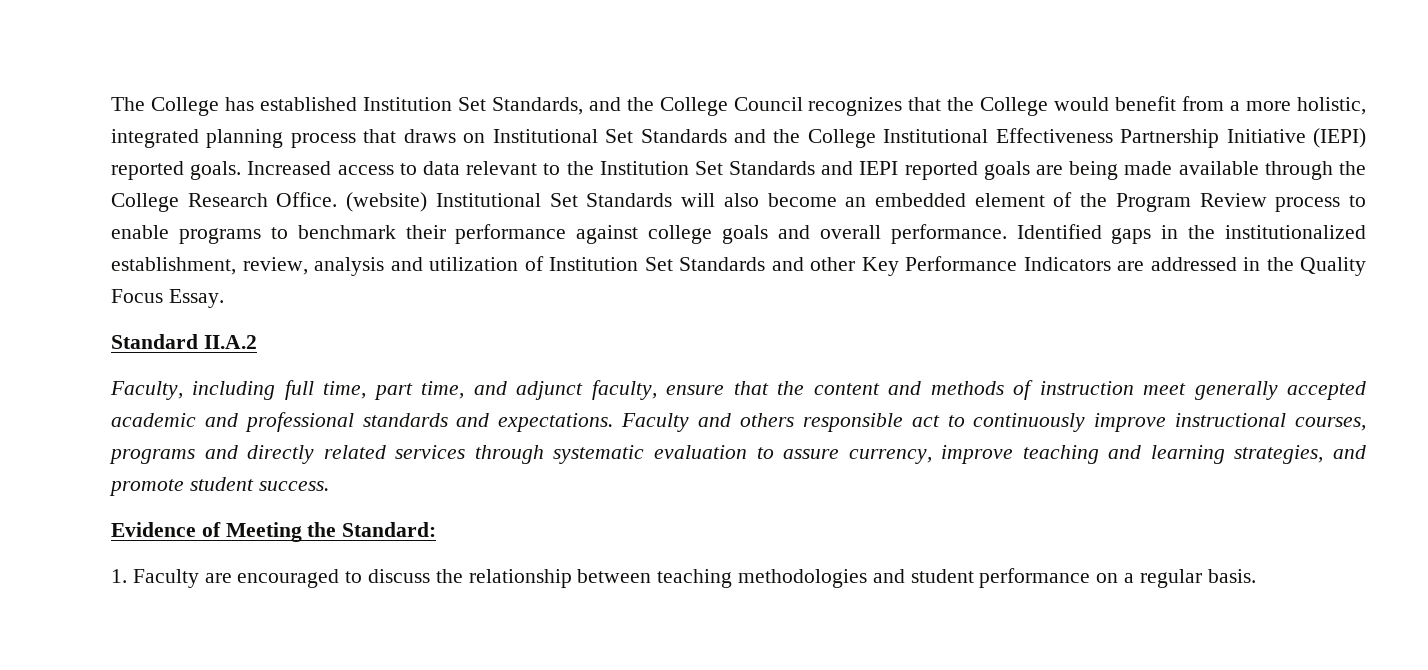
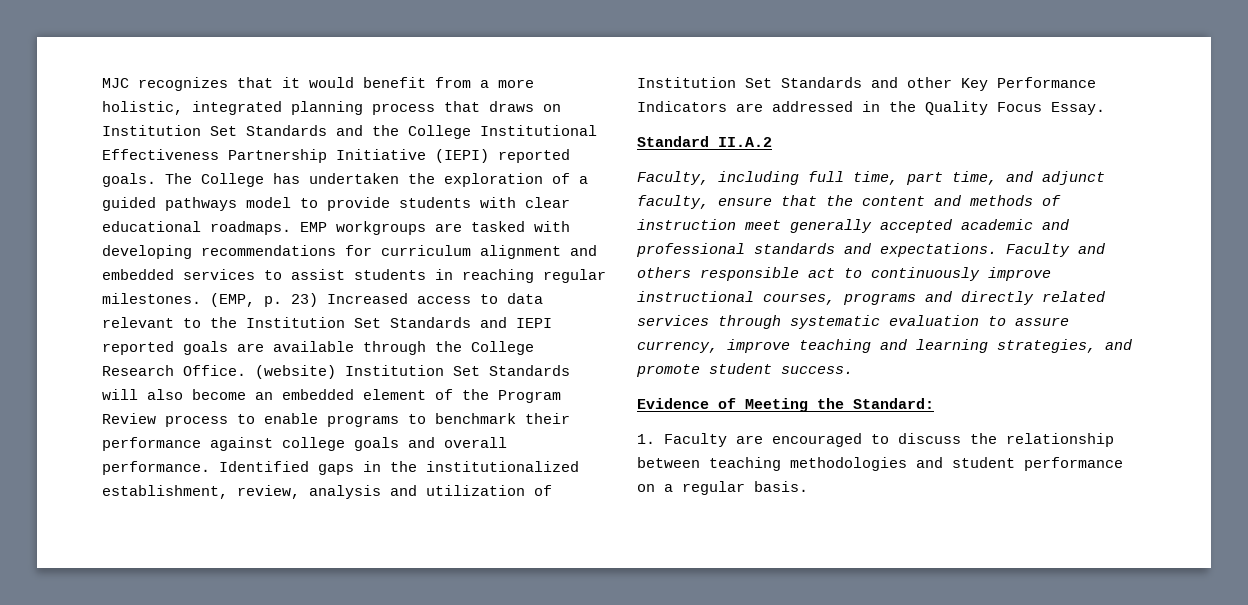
- The College has established Institution Set Standards, and the College Council recognizes that the College would benefit from a more holistic, integrated planning process that draws on Institutional Set Standards and the College Institutional Effectiveness Partnership Initiative (IEPI) reported goals.
+ MJC recognizes that it would benefit from a more holistic, integrated planning process that draws on Institution Set Standards and the College Institutional Effectiveness Partnership Initiative (IEPI) reported goals.
- Increased access to data relevant to the Institution Set Standards and IEPI reported goals are being made available through the College Research Office.
+ The College has undertaken the exploration of a guided pathways model to provide students with clear educational roadmaps. EMP workgroups are tasked with developing recommendations for curriculum alignment and embedded services to assist students in reaching regular milestones. (EMP, p. 23) Increased access to data relevant to the Institution Set Standards and IEPI reported goals are available through the College Research Office.
- (website) Institutional Set Standards will also become an embedded element of the Program Review process to enable programs to benchmark their performance against college goals and overall performance.
+ (website) Institution Set Standards will also become an embedded element of the Program Review process to enable programs to benchmark their performance against college goals and overall performance.

